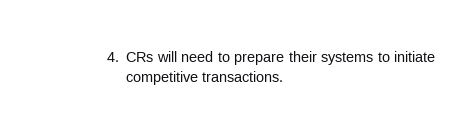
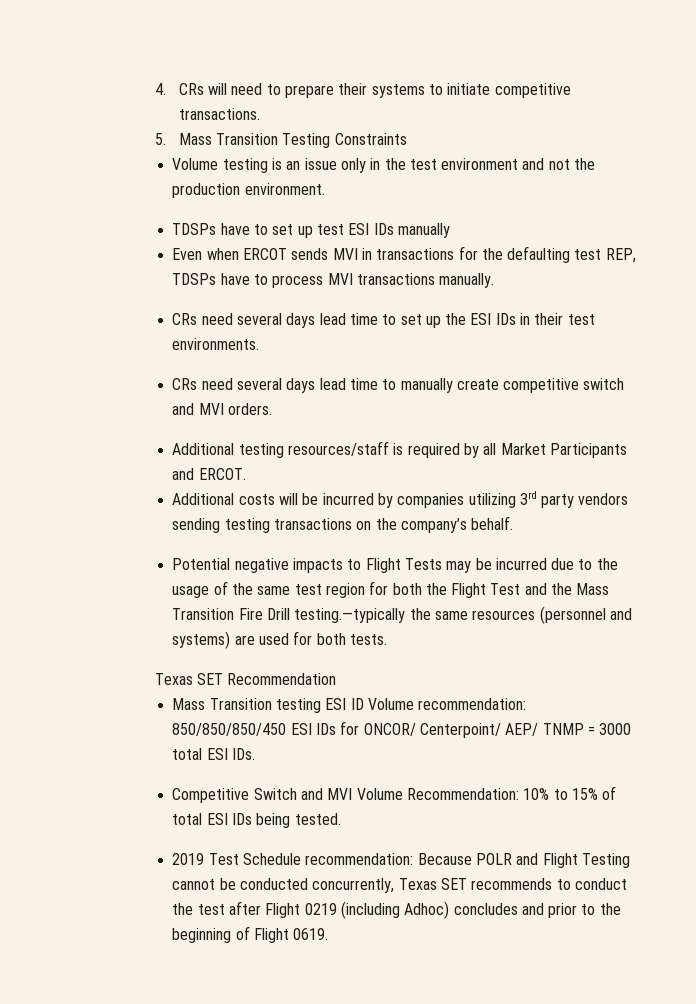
+ 5. Mass Transition Testing Constraints
+ Volume testing is an issue only in the test environment and not the production environment.
+ TDSPs have to set up test ESI IDs manually
+ Even when ERCOT sends MVI in transactions for the defaulting test REP, TDSPs have to process MVI transactions manually.
+ CRs need several days lead time to set up the ESI IDs in their test environments.
+ CRs need several days lead time to manually create competitive switch and MVI orders.
+ Additional testing resources/staff is required by all Market Participants and ERCOT.
+ Additional costs will be incurred by companies utilizing 3rd party vendors sending testing transactions on the company’s behalf.
+ Potential negative impacts to Flight Tests may be incurred due to the usage of the same test region for both the Flight Test and the Mass Transition Fire Drill testing.—typically the same resources (personnel and systems) are used for both tests.
+ Texas SET Recommendation
+ Mass Transition testing ESI ID Volume recommendation: 850/850/850/450 ESI IDs for ONCOR/ Centerpoint/ AEP/ TNMP = 3000 total ESI IDs.
+ Competitive Switch and MVI Volume Recommendation: 10% to 15% of total ESI IDs being tested.
+ 2019 Test Schedule recommendation: Because POLR and Flight Testing cannot be conducted concurrently, Texas SET recommends to conduct the test after Flight 0219 (including Adhoc) concludes and prior to the beginning of Flight 0619.

